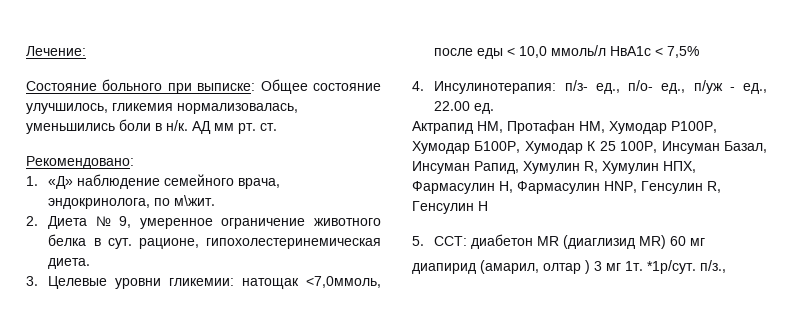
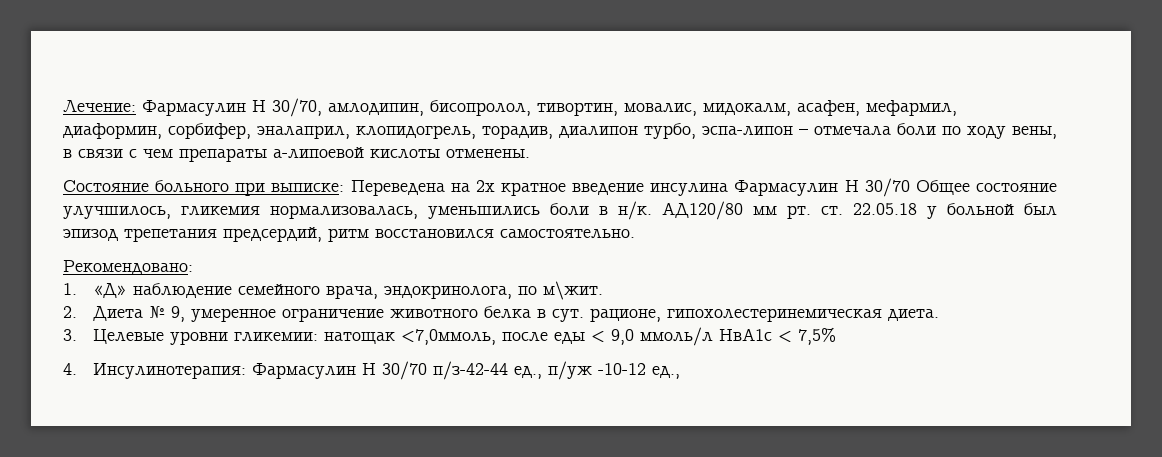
- Лечение:
- Состояние больного при выписке: Общее состояние улучшилось, гликемия нормализовалась, уменьшились боли в н/к.
+ Лечение: Фармасулин Н 30/70, амлодипин, бисопролол, тивортин, мовалис, мидокалм, асафен, мефармил, диаформин, сорбифер, эналаприл, клопидогрель, торадив, диалипон турбо, эспа-липон – отмечала боли по ходу вены, в связи с чем препараты а-липоевой кислоты отменены.
+ Состояние больного при выписке: Переведена на 2х кратное введение инсулина Фармасулин Н 30/70 Общее состояние улучшилось, гликемия нормализовалась, уменьшились боли в н/к.
- АД мм рт. ст.
+ АД120/80 мм рт. ст. 22.05.18 у больной был эпизод трепетания предсердий, ритм восстановился самостоятельно.
- 3. Целевые уровни гликемии: натощак <7,0ммоль, после еды < 10,0 ммоль/л НвА1с < 7,5%
+ 3. Целевые уровни гликемии: натощак <7,0ммоль, после еды < 9,0 ммоль/л НвА1с < 7,5%
- 4. Инсулинотерапия: п/з- ед., п/о- ед., п/уж - ед., 22.00 ед.
- Актрапид НМ, Протафан НМ, Хумодар Р100Р, Хумодар Б100Р, Хумодар К 25 100Р, Инсуман Базал, Инсуман Рапид, Хумулин R, Хумулин НПХ, Фармасулин Н, Фармасулин НNР, Генсулин R, Генсулин Н
- 5. ССТ: диабетон МR (диаглизид МR) 60 мг
- диапирид (амарил, олтар ) 3 мг 1т. *1р/сут. п/з.,
+ 4. Инсулинотерапия: Фармасулин Н 30/70 п/з-42-44 ед., п/уж -10-12 ед.,

